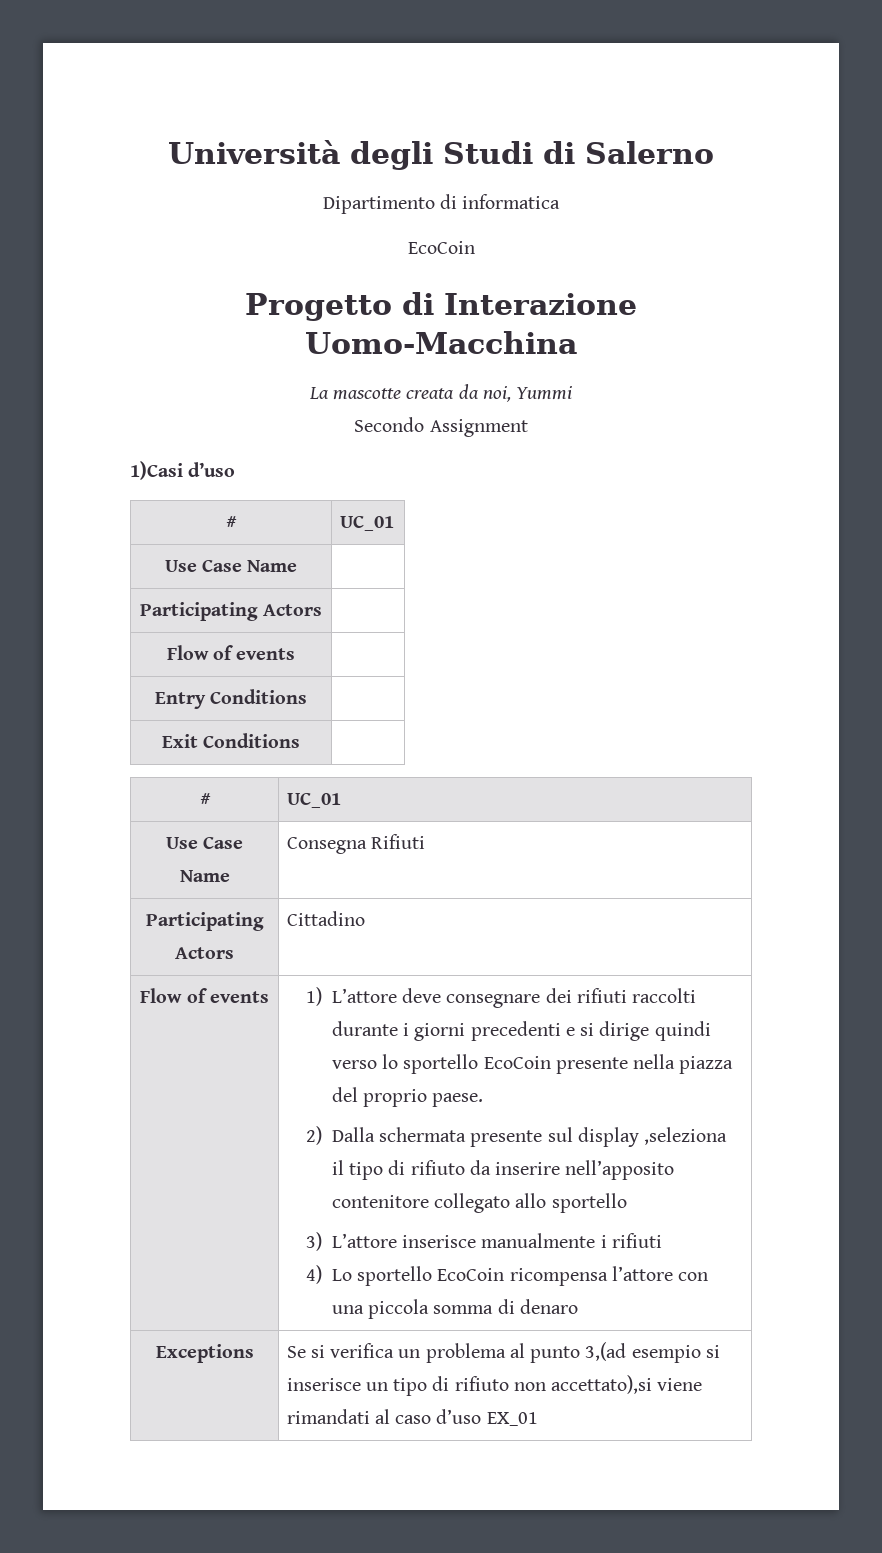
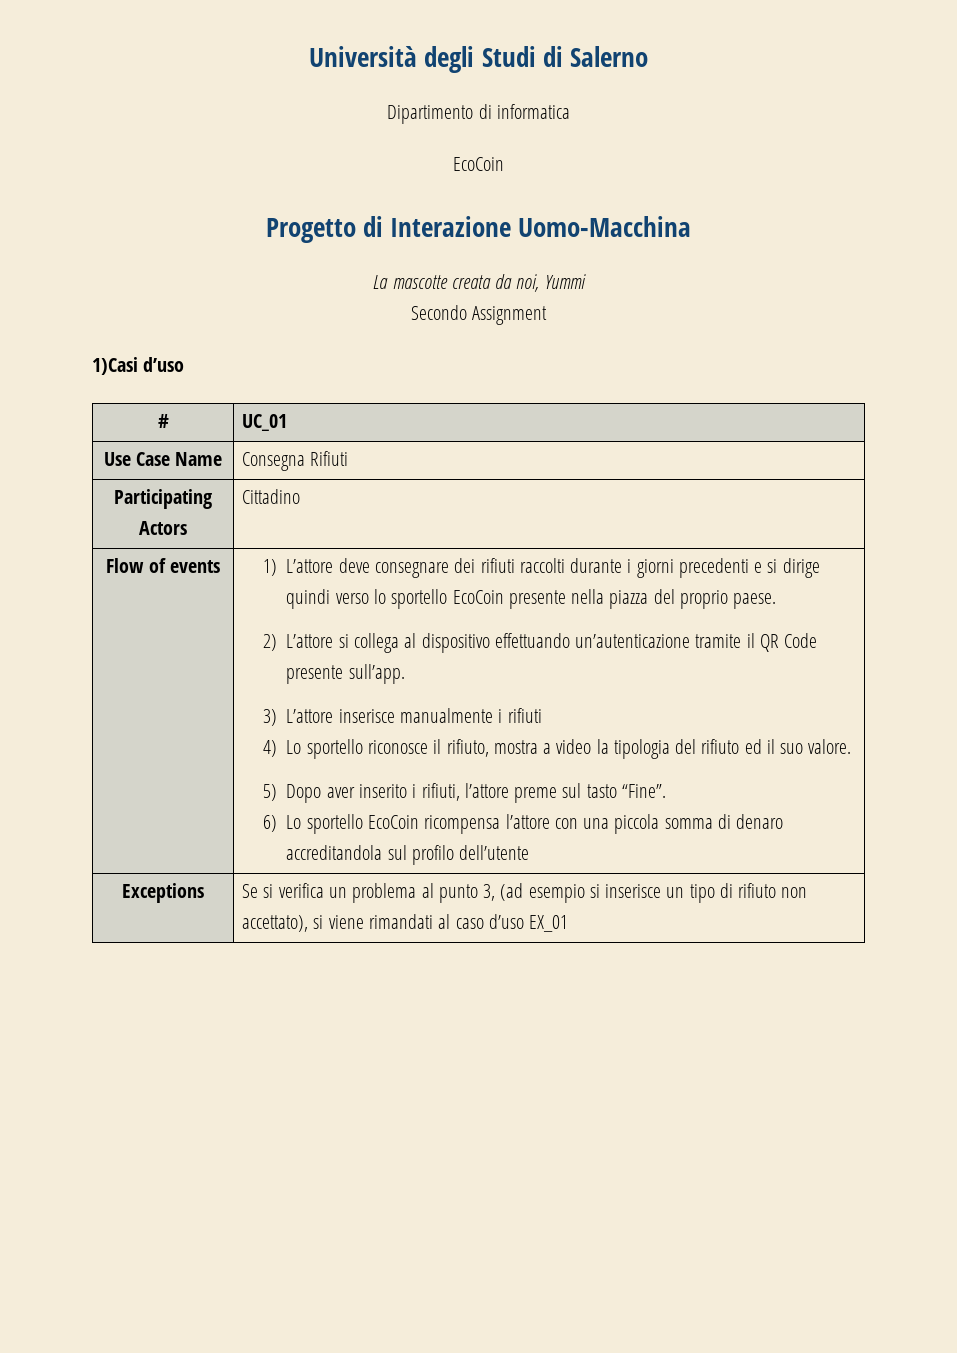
  1)Casi d’uso
- # | UC_01
- Use Case Name |
- Participating Actors |
- Flow of events |
- Entry Conditions |
- Exit Conditions |
- 2) Dalla schermata presente sul display ,seleziona il tipo di rifiuto da inserire nell’apposito contenitore collegato allo sportello
+ 2) L’attore si collega al dispositivo effettuando un’autenticazione tramite il QR Code presente sull’app.
- 4) Lo sportello EcoCoin ricompensa l’attore con una piccola somma di denaro
+ 4) Lo sportello riconosce il rifiuto, mostra a video la tipologia del rifiuto ed il suo valore.
+ 5) Dopo aver inserito i rifiuti, l’attore preme sul tasto “Fine”.
+ 6) Lo sportello EcoCoin ricompensa l’attore con una piccola somma di denaro accreditandola sul profilo dell’utente
- Exceptions | Se si verifica un problema al punto 3,(ad esempio si inserisce un tipo di rifiuto non accettato),si viene rimandati al caso d’uso EX_01
+ Exceptions | Se si verifica un problema al punto 3, (ad esempio si inserisce un tipo di rifiuto non accettato), si viene rimandati al caso d’uso EX_01

